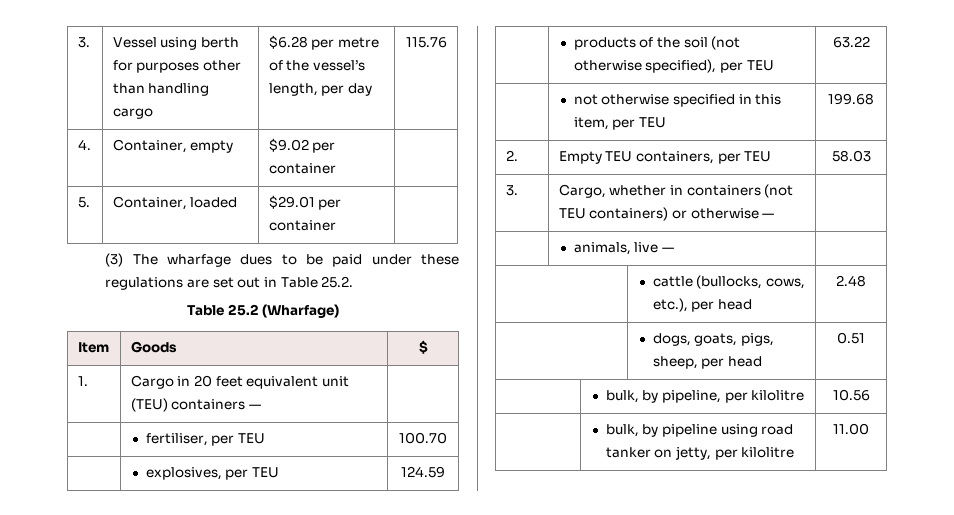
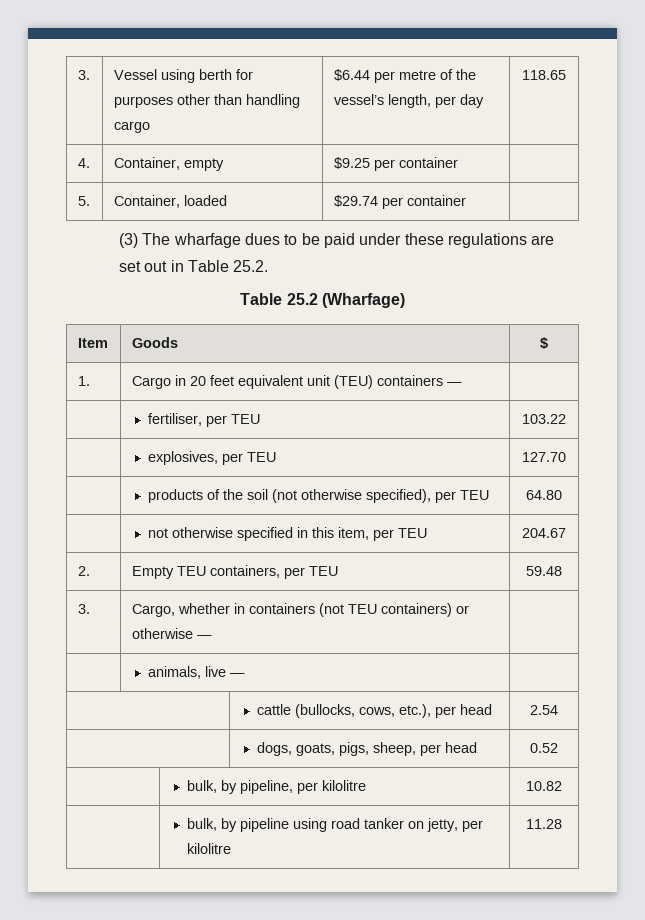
- 3. | Vessel using berth for purposes other than handling cargo | $6.28 per metre of the vessel’s length, per day | 115.76
+ 3. | Vessel using berth for purposes other than handling cargo | $6.44 per metre of the vessel’s length, per day | 118.65
- 4. | Container, empty | $9.02 per container |
+ 4. | Container, empty | $9.25 per container |
- 5. | Container, loaded | $29.01 per container |
+ 5. | Container, loaded | $29.74 per container |
- | fertiliser, per TEU | 100.70
+ | fertiliser, per TEU | 103.22
- | explosives, per TEU | 124.59
+ | explosives, per TEU | 127.70
- | products of the soil (not otherwise specified), per TEU | 63.22
+ | products of the soil (not otherwise specified), per TEU | 64.80
- | not otherwise specified in this item, per TEU | 199.68
+ | not otherwise specified in this item, per TEU | 204.67
- 2. | Empty TEU containers, per TEU | 58.03
+ 2. | Empty TEU containers, per TEU | 59.48
- | cattle (bullocks, cows, etc.), per head | 2.48
+ | cattle (bullocks, cows, etc.), per head | 2.54
- | dogs, goats, pigs, sheep, per head | 0.51
+ | dogs, goats, pigs, sheep, per head | 0.52
- | bulk, by pipeline, per kilolitre | 10.56
+ | bulk, by pipeline, per kilolitre | 10.82
- | bulk, by pipeline using road tanker on jetty, per kilolitre | 11.00
+ | bulk, by pipeline using road tanker on jetty, per kilolitre | 11.28

